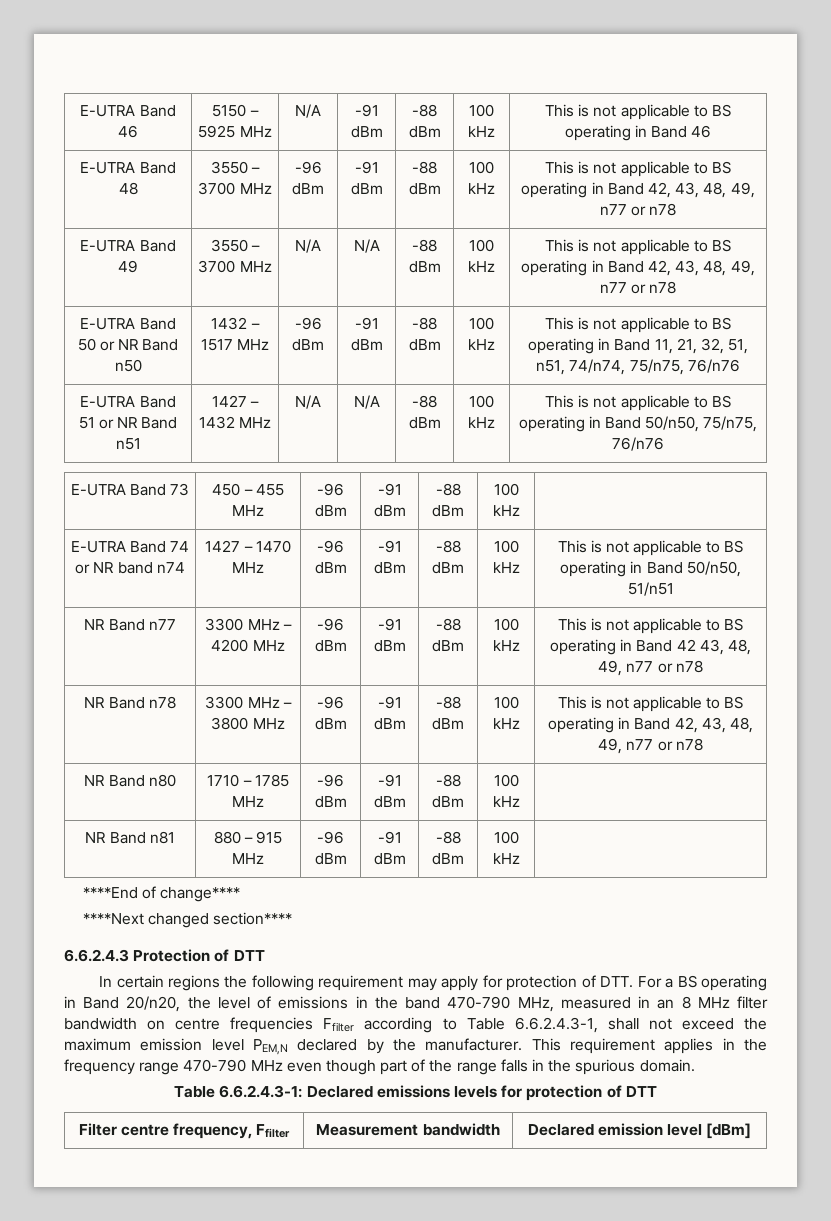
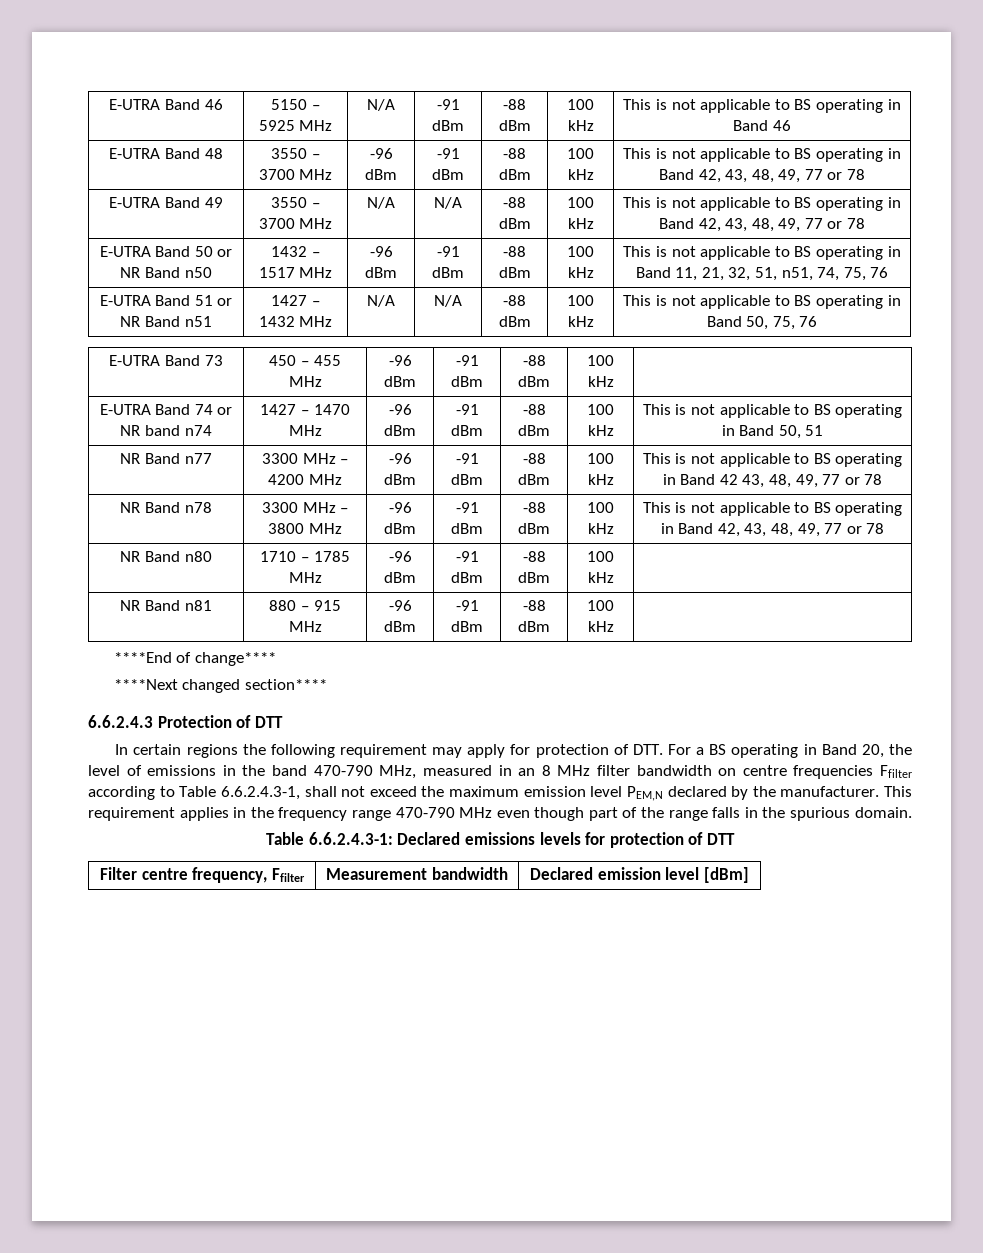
- E-UTRA Band 48 | 3550 – 3700 MHz | -96 dBm | -91 dBm | -88 dBm | 100 kHz | This is not applicable to BS operating in Band 42, 43, 48, 49, n77 or n78
+ E-UTRA Band 48 | 3550 – 3700 MHz | -96 dBm | -91 dBm | -88 dBm | 100 kHz | This is not applicable to BS operating in Band 42, 43, 48, 49, 77 or 78
- E-UTRA Band 49 | 3550 – 3700 MHz | N/A | N/A | -88 dBm | 100 kHz | This is not applicable to BS operating in Band 42, 43, 48, 49, n77 or n78
+ E-UTRA Band 49 | 3550 – 3700 MHz | N/A | N/A | -88 dBm | 100 kHz | This is not applicable to BS operating in Band 42, 43, 48, 49, 77 or 78
- E-UTRA Band 50 or NR Band n50 | 1432 – 1517 MHz | -96 dBm | -91 dBm | -88 dBm | 100 kHz | This is not applicable to BS operating in Band 11, 21, 32, 51, n51, 74/n74, 75/n75, 76/n76
+ E-UTRA Band 50 or NR Band n50 | 1432 – 1517 MHz | -96 dBm | -91 dBm | -88 dBm | 100 kHz | This is not applicable to BS operating in Band 11, 21, 32, 51, n51, 74, 75, 76
- E-UTRA Band 51 or NR Band n51 | 1427 – 1432 MHz | N/A | N/A | -88 dBm | 100 kHz | This is not applicable to BS operating in Band 50/n50, 75/n75, 76/n76
+ E-UTRA Band 51 or NR Band n51 | 1427 – 1432 MHz | N/A | N/A | -88 dBm | 100 kHz | This is not applicable to BS operating in Band 50, 75, 76
- E-UTRA Band 74 or NR band n74 | 1427 – 1470 MHz | -96 dBm | -91 dBm | -88 dBm | 100 kHz | This is not applicable to BS operating in Band 50/n50, 51/n51
+ E-UTRA Band 74 or NR band n74 | 1427 – 1470 MHz | -96 dBm | -91 dBm | -88 dBm | 100 kHz | This is not applicable to BS operating in Band 50, 51
- NR Band n77 | 3300 MHz – 4200 MHz | -96 dBm | -91 dBm | -88 dBm | 100 kHz | This is not applicable to BS operating in Band 42 43, 48, 49, n77 or n78
+ NR Band n77 | 3300 MHz – 4200 MHz | -96 dBm | -91 dBm | -88 dBm | 100 kHz | This is not applicable to BS operating in Band 42 43, 48, 49, 77 or 78
- NR Band n78 | 3300 MHz – 3800 MHz | -96 dBm | -91 dBm | -88 dBm | 100 kHz | This is not applicable to BS operating in Band 42, 43, 48, 49, n77 or n78
+ NR Band n78 | 3300 MHz – 3800 MHz | -96 dBm | -91 dBm | -88 dBm | 100 kHz | This is not applicable to BS operating in Band 42, 43, 48, 49, 77 or 78
- In certain regions the following requirement may apply for protection of DTT. For a BS operating in Band 20/n20, the level of emissions in the band 470-790 MHz, measured in an 8 MHz filter bandwidth on centre frequencies Ffilter according to Table 6.6.2.4.3-1, shall not exceed the maximum emission level PEM,N declared by the manufacturer.
+ In certain regions the following requirement may apply for protection of DTT. For a BS operating in Band 20, the level of emissions in the band 470-790 MHz, measured in an 8 MHz filter bandwidth on centre frequencies Ffilter according to Table 6.6.2.4.3-1, shall not exceed the maximum emission level PEM,N declared by the manufacturer.

